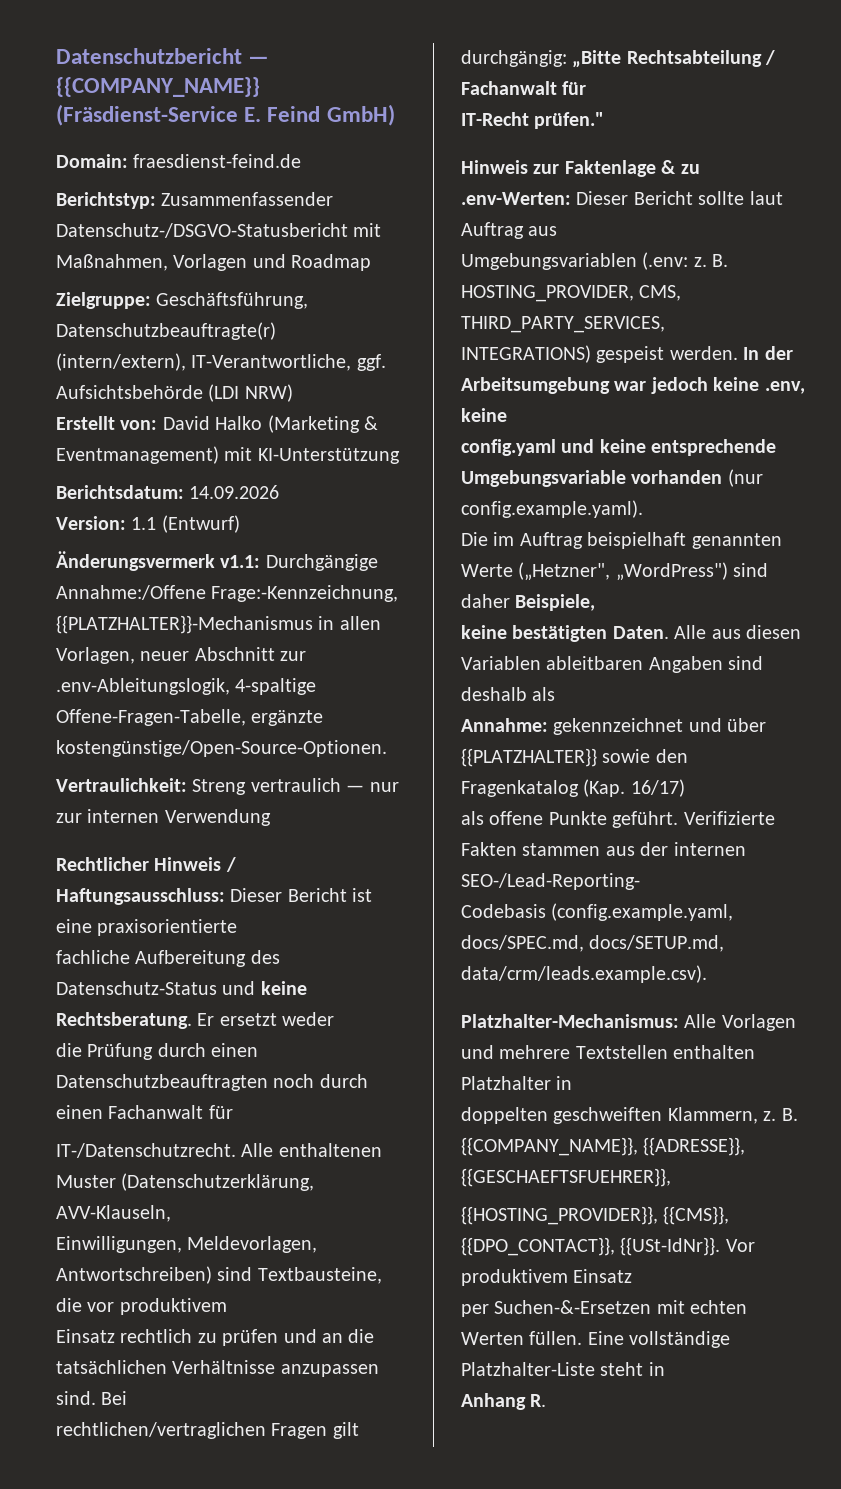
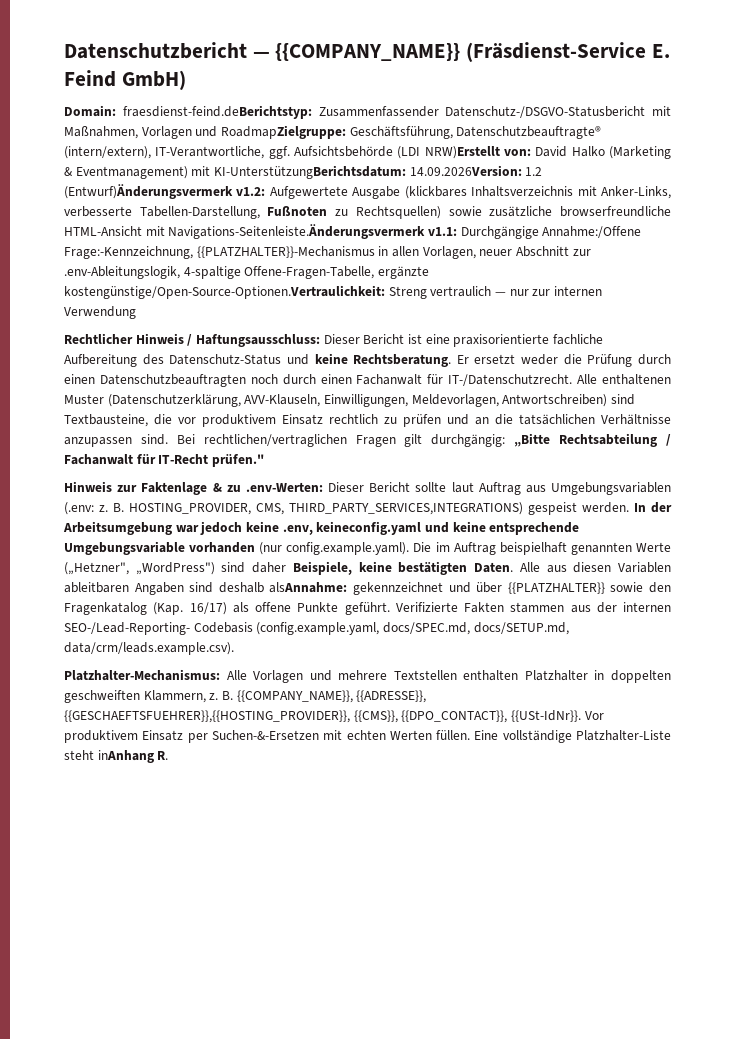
- Domain: fraesdienst-feind.de
- Berichtstyp: Zusammenfassender Datenschutz-/DSGVO-Statusbericht mit Maßnahmen, Vorlagen und Roadmap
- Zielgruppe: Geschäftsführung, Datenschutzbeauftragte(r) (intern/extern), IT-Verantwortliche, ggf. Aufsichtsbehörde (LDI NRW)
- Erstellt von: David Halko (Marketing & Eventmanagement) mit KI-Unterstützung
- Berichtsdatum: 14.09.2026
- Version: 1.1 (Entwurf)
- Änderungsvermerk v1.1: Durchgängige Annahme:/Offene Frage:-Kennzeichnung, {{PLATZHALTER}}-Mechanismus in allen Vorlagen, neuer Abschnitt zur .env-Ableitungslogik, 4-spaltige Offene-Fragen-Tabelle, ergänzte kostengünstige/Open-Source-Optionen.
- Vertraulichkeit: Streng vertraulich — nur zur internen Verwendung
+ Domain: fraesdienst-feind.deBerichtstyp: Zusammenfassender Datenschutz-/DSGVO-Statusbericht mit Maßnahmen, Vorlagen und RoadmapZielgruppe: Geschäftsführung, Datenschutzbeauftragte® (intern/extern), IT-Verantwortliche, ggf. Aufsichtsbehörde (LDI NRW)Erstellt von: David Halko (Marketing & Eventmanagement) mit KI-UnterstützungBerichtsdatum: 14.09.2026Version: 1.2 (Entwurf)Änderungsvermerk v1.2: Aufgewertete Ausgabe (klickbares Inhaltsverzeichnis mit Anker-Links, verbesserte Tabellen-Darstellung, Fußnoten zu Rechtsquellen) sowie zusätzliche browserfreundliche HTML-Ansicht mit Navigations-Seitenleiste.Änderungsvermerk v1.1: Durchgängige Annahme:/Offene Frage:-Kennzeichnung, {{PLATZHALTER}}-Mechanismus in allen Vorlagen, neuer Abschnitt zur .env-Ableitungslogik, 4-spaltige Offene-Fragen-Tabelle, ergänzte kostengünstige/Open-Source-Optionen.Vertraulichkeit: Streng vertraulich — nur zur internen Verwendung
- Rechtlicher Hinweis / Haftungsausschluss: Dieser Bericht ist eine praxisorientierte
- fachliche Aufbereitung des Datenschutz-Status und keine Rechtsberatung.
+ Rechtlicher Hinweis / Haftungsausschluss: Dieser Bericht ist eine praxisorientierte fachliche Aufbereitung des Datenschutz-Status und keine Rechtsberatung.
- Er ersetzt weder
- die Prüfung durch einen Datenschutzbeauftragten noch durch einen Fachanwalt für
- IT-/Datenschutzrecht.
+ Er ersetzt weder die Prüfung durch einen Datenschutzbeauftragten noch durch einen Fachanwalt für IT-/Datenschutzrecht.
- Alle enthaltenen Muster (Datenschutzerklärung, AVV-Klauseln,
- Einwilligungen, Meldevorlagen, Antwortschreiben) sind Textbausteine, die vor produktivem
- Einsatz rechtlich zu prüfen und an die tatsächlichen Verhältnisse anzupassen sind.
+ Alle enthaltenen Muster (Datenschutzerklärung, AVV-Klauseln, Einwilligungen, Meldevorlagen, Antwortschreiben) sind Textbausteine, die vor produktivem Einsatz rechtlich zu prüfen und an die tatsächlichen Verhältnisse anzupassen sind.
- Bei
- rechtlichen/vertraglichen Fragen gilt durchgängig: „Bitte Rechtsabteilung / Fachanwalt für
- IT-Recht prüfen."
+ Bei rechtlichen/vertraglichen Fragen gilt durchgängig: „Bitte Rechtsabteilung / Fachanwalt für IT-Recht prüfen."
- Hinweis zur Faktenlage & zu .env-Werten: Dieser Bericht sollte laut Auftrag aus
- Umgebungsvariablen (.env: z.
+ Hinweis zur Faktenlage & zu .env-Werten: Dieser Bericht sollte laut Auftrag aus Umgebungsvariablen (.env: z.
- B. HOSTING_PROVIDER, CMS, THIRD_PARTY_SERVICES,
- INTEGRATIONS) gespeist werden.
+ B. HOSTING_PROVIDER, CMS, THIRD_PARTY_SERVICES,INTEGRATIONS) gespeist werden.
- In der Arbeitsumgebung war jedoch keine .env, keine
- config.yaml und keine entsprechende Umgebungsvariable vorhanden (nur config.example.yaml).
- Die im Auftrag beispielhaft genannten Werte („Hetzner", „WordPress") sind daher Beispiele,
- keine bestätigten Daten.
+ In der Arbeitsumgebung war jedoch keine .env, keineconfig.yaml und keine entsprechende Umgebungsvariable vorhanden (nur config.example.yaml). Die im Auftrag beispielhaft genannten Werte („Hetzner", „WordPress") sind daher Beispiele, keine bestätigten Daten.
- Alle aus diesen Variablen ableitbaren Angaben sind deshalb als
- Annahme: gekennzeichnet und über {{PLATZHALTER}} sowie den Fragenkatalog (Kap. 16/17)
- als offene Punkte geführt.
+ Alle aus diesen Variablen ableitbaren Angaben sind deshalb alsAnnahme: gekennzeichnet und über {{PLATZHALTER}} sowie den Fragenkatalog (Kap. 16/17) als offene Punkte geführt.
- Verifizierte Fakten stammen aus der internen SEO-/Lead-Reporting-
- Codebasis (config.example.yaml, docs/SPEC.md, docs/SETUP.md, data/crm/leads.example.csv).
+ Verifizierte Fakten stammen aus der internen SEO-/Lead-Reporting- Codebasis (config.example.yaml, docs/SPEC.md, docs/SETUP.md, data/crm/leads.example.csv).
- Platzhalter-Mechanismus: Alle Vorlagen und mehrere Textstellen enthalten Platzhalter in
- doppelten geschweiften Klammern, z.
+ Platzhalter-Mechanismus: Alle Vorlagen und mehrere Textstellen enthalten Platzhalter in doppelten geschweiften Klammern, z.
- B. {{COMPANY_NAME}}, {{ADRESSE}}, {{GESCHAEFTSFUEHRER}},
- {{HOSTING_PROVIDER}}, {{CMS}}, {{DPO_CONTACT}}, {{USt-IdNr}}.
+ B. {{COMPANY_NAME}}, {{ADRESSE}}, {{GESCHAEFTSFUEHRER}},{{HOSTING_PROVIDER}}, {{CMS}}, {{DPO_CONTACT}}, {{USt-IdNr}}.
- Vor produktivem Einsatz
- per Suchen-&-Ersetzen mit echten Werten füllen.
+ Vor produktivem Einsatz per Suchen-&-Ersetzen mit echten Werten füllen.
- Eine vollständige Platzhalter-Liste steht in
- Anhang R.
+ Eine vollständige Platzhalter-Liste steht inAnhang R.

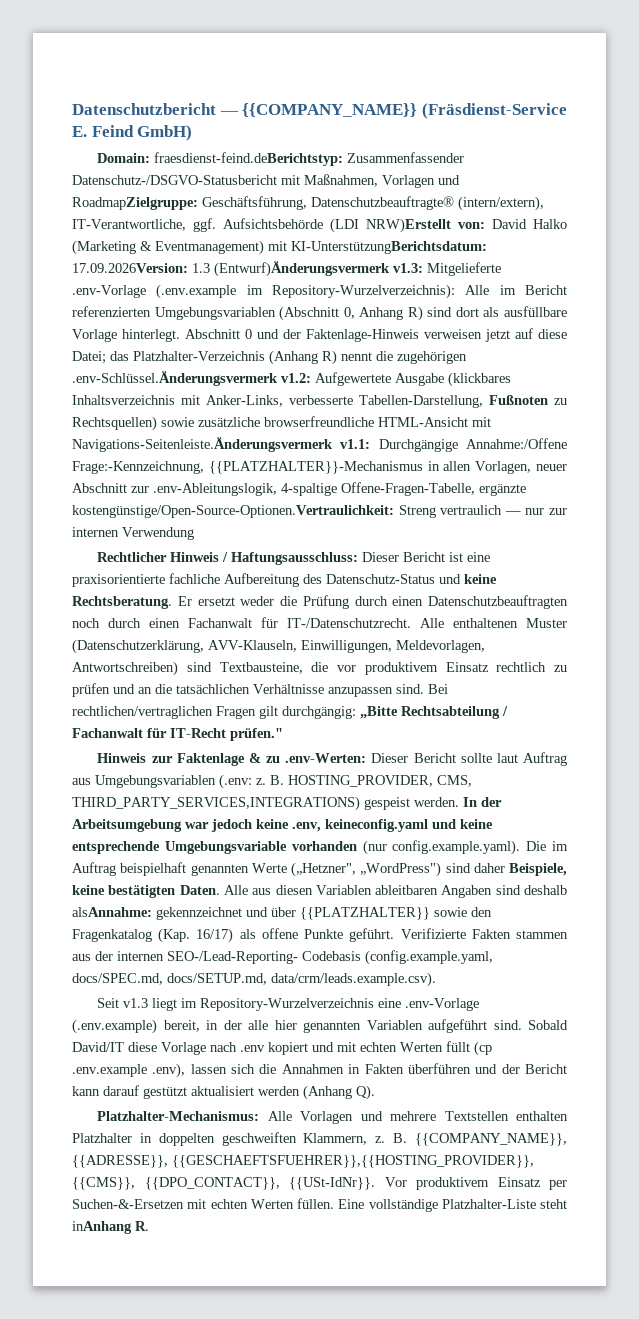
- 14.09.2026Version: 1.2 (Entwurf)Änderungsvermerk v1.2:
+ 17.09.2026Version: 1.3 (Entwurf)Änderungsvermerk v1.3: Mitgelieferte .env-Vorlage (.env.example im Repository-Wurzelverzeichnis): Alle im Bericht referenzierten Umgebungsvariablen (Abschnitt 0, Anhang R) sind dort als ausfüllbare Vorlage hinterlegt. Abschnitt 0 und der Faktenlage-Hinweis verweisen jetzt auf diese Datei; das Platzhalter-Verzeichnis (Anhang R) nennt die zugehörigen .env-Schlüssel.Änderungsvermerk v1.2:
+ Seit v1.3 liegt im Repository-Wurzelverzeichnis eine .env-Vorlage (.env.example) bereit, in der alle hier genannten Variablen aufgeführt sind. Sobald David/IT diese Vorlage nach .env kopiert und mit echten Werten füllt (cp .env.example .env), lassen sich die Annahmen in Fakten überführen und der Bericht kann darauf gestützt aktualisiert werden (Anhang Q).

